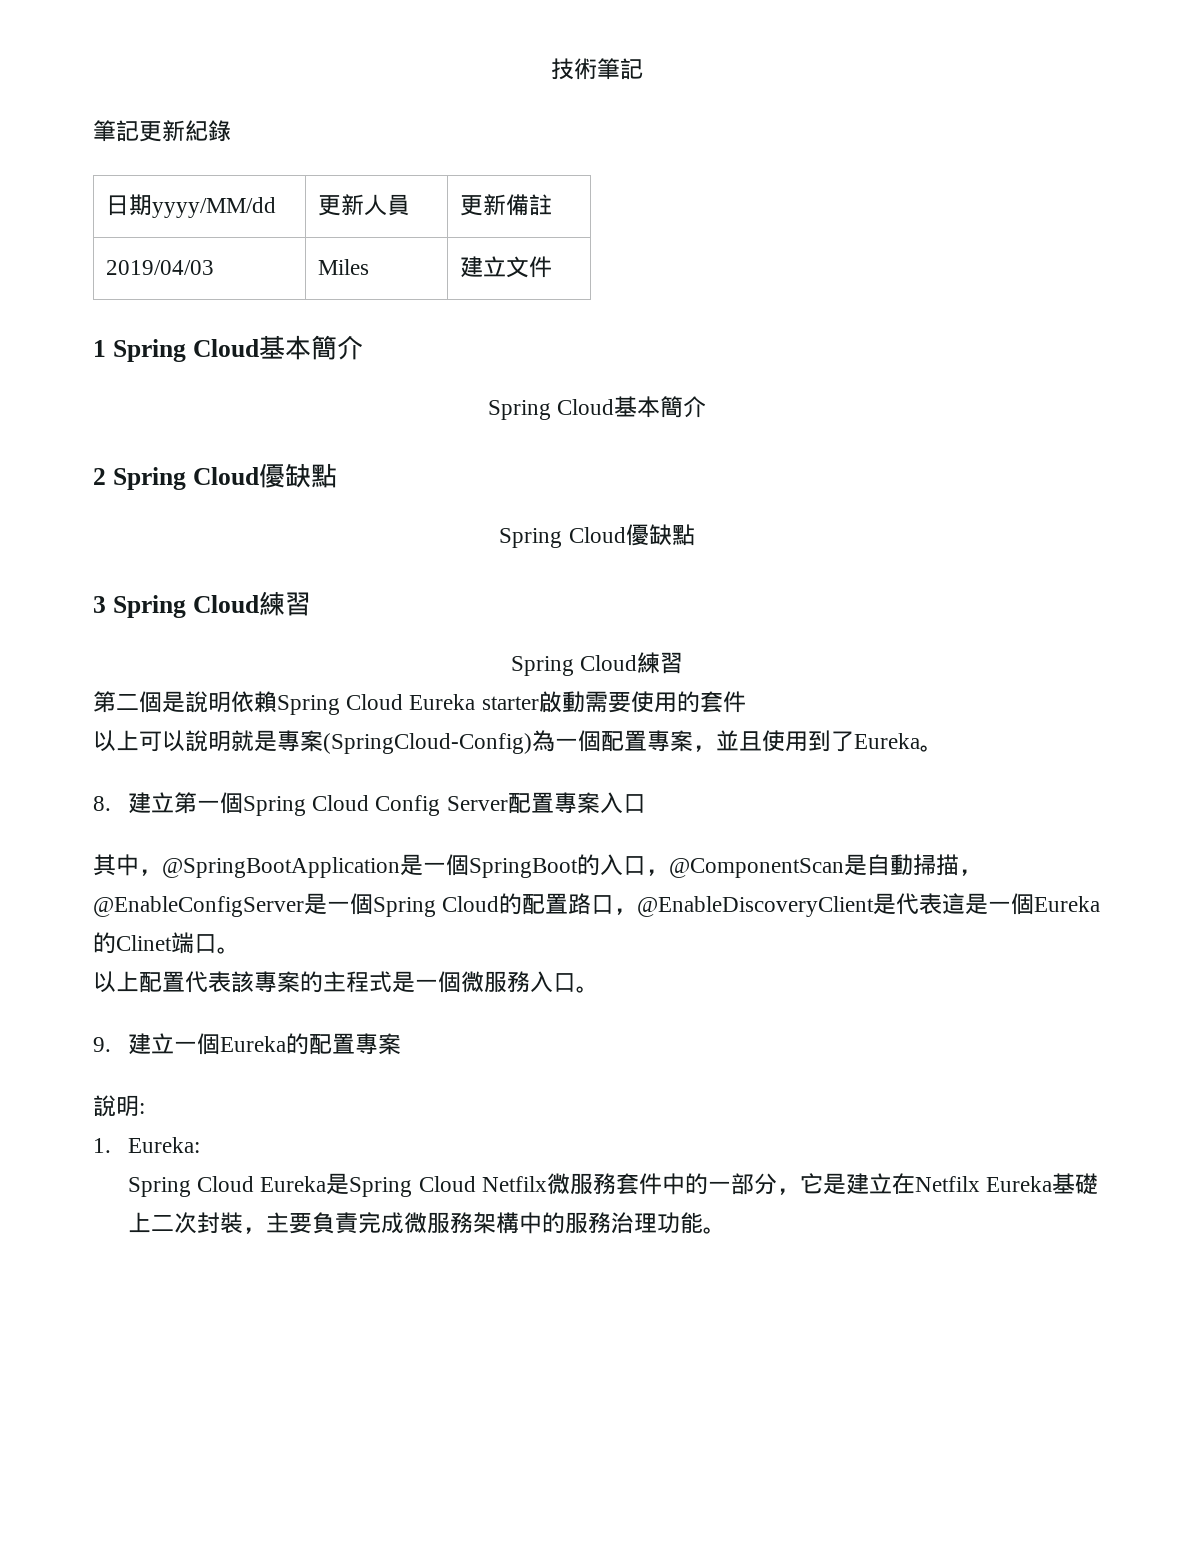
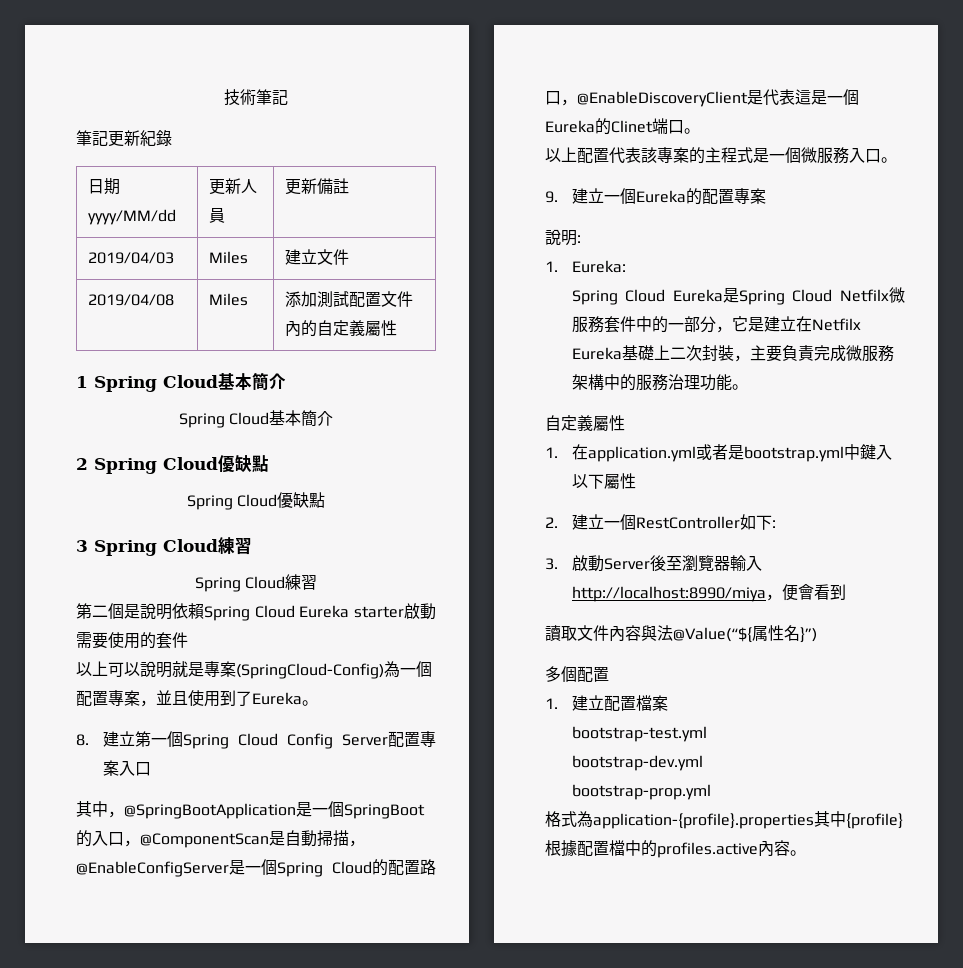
+ 2019/04/08 | Miles | 添加測試配置文件內的自定義屬性
  Spring Cloud Eureka是Spring Cloud Netfilx微服務套件中的一部分，它是建立在Netfilx Eureka基礎上二次封裝，主要負責完成微服務架構中的服務治理功能。
+ 自定義屬性
+ 1.在application.yml或者是bootstrap.yml中鍵入以下屬性
+ 2.建立一個RestController如下:
+ 3.啟動Server後至瀏覽器輸入http://localhost:8990/miya，便會看到
+ 讀取文件內容與法@Value(“${属性名}”)
+ 多個配置
+ 1.建立配置檔案
+ bootstrap-test.yml
+ bootstrap-dev.yml
+ bootstrap-prop.yml
+ 格式為application-{profile}.properties其中{profile}根據配置檔中的profiles.active內容。

